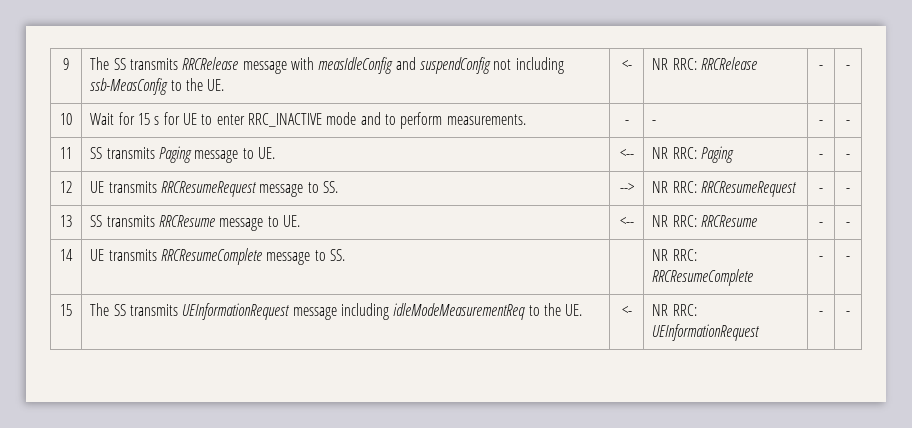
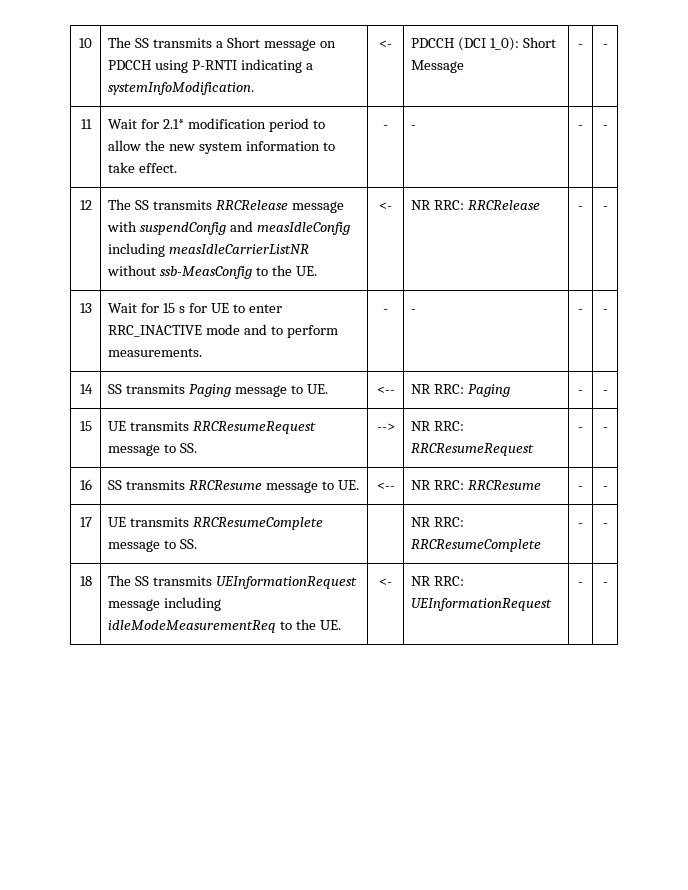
- 9 | The SS transmits RRCRelease message with measIdleConfig and suspendConfig not including ssb-MeasConfig to the UE. | <- | NR RRC: RRCRelease | - | -
+ 10 | The SS transmits a Short message on PDCCH using P-RNTI indicating a systemInfoModification. | <- | PDCCH (DCI 1_0): Short Message | - | -
+ 11 | Wait for 2.1* modification period to allow the new system information to take effect. | - | - | - | -
+ 12 | The SS transmits RRCRelease message with suspendConfig and measIdleConfig including measIdleCarrierListNR without ssb-MeasConfig to the UE. | <- | NR RRC: RRCRelease | - | -
- 10 | Wait for 15 s for UE to enter RRC_INACTIVE mode and to perform measurements. | - | - | - | -
+ 13 | Wait for 15 s for UE to enter RRC_INACTIVE mode and to perform measurements. | - | - | - | -
- 11 | SS transmits Paging message to UE. | <-- | NR RRC: Paging | - | -
+ 14 | SS transmits Paging message to UE. | <-- | NR RRC: Paging | - | -
- 12 | UE transmits RRCResumeRequest message to SS. | --> | NR RRC: RRCResumeRequest | - | -
+ 15 | UE transmits RRCResumeRequest message to SS. | --> | NR RRC: RRCResumeRequest | - | -
- 13 | SS transmits RRCResume message to UE. | <-- | NR RRC: RRCResume | - | -
+ 16 | SS transmits RRCResume message to UE. | <-- | NR RRC: RRCResume | - | -
- 14 | UE transmits RRCResumeComplete message to SS. | | NR RRC: RRCResumeComplete | - | -
+ 17 | UE transmits RRCResumeComplete message to SS. | | NR RRC: RRCResumeComplete | - | -
- 15 | The SS transmits UEInformationRequest message including idleModeMeasurementReq to the UE. | <- | NR RRC: UEInformationRequest | - | -
+ 18 | The SS transmits UEInformationRequest message including idleModeMeasurementReq to the UE. | <- | NR RRC: UEInformationRequest | - | -

